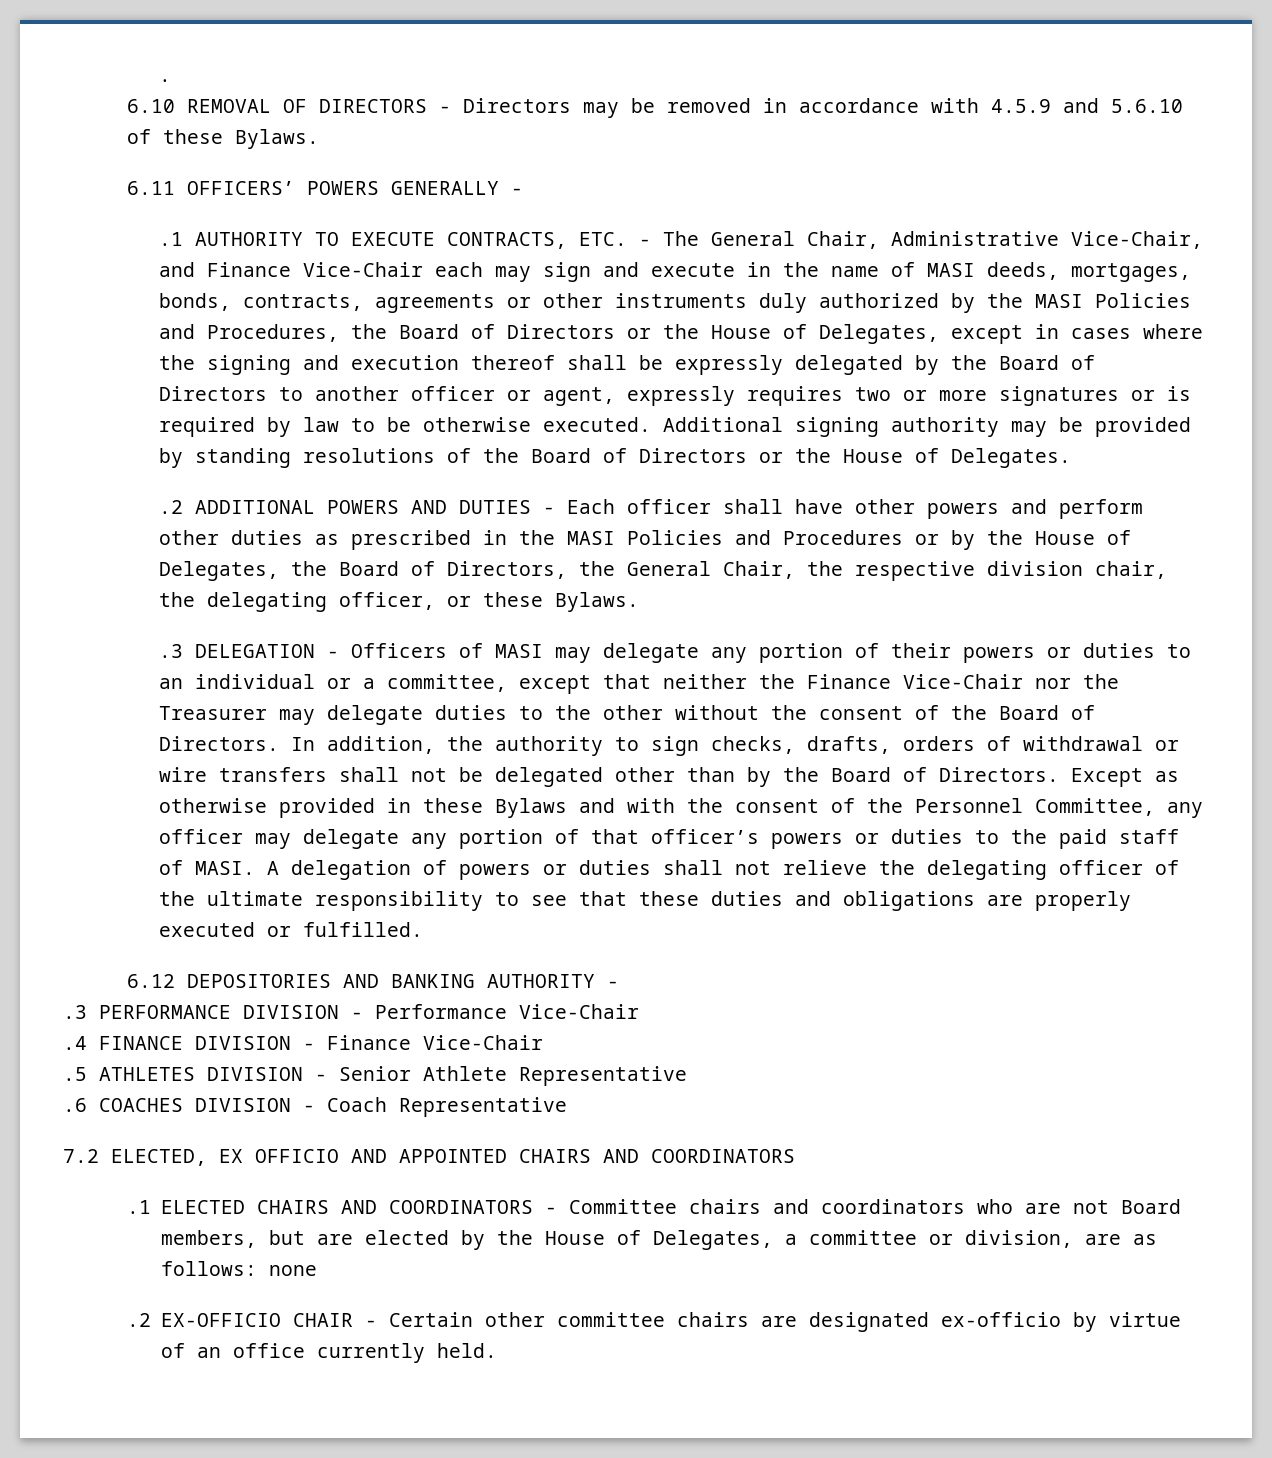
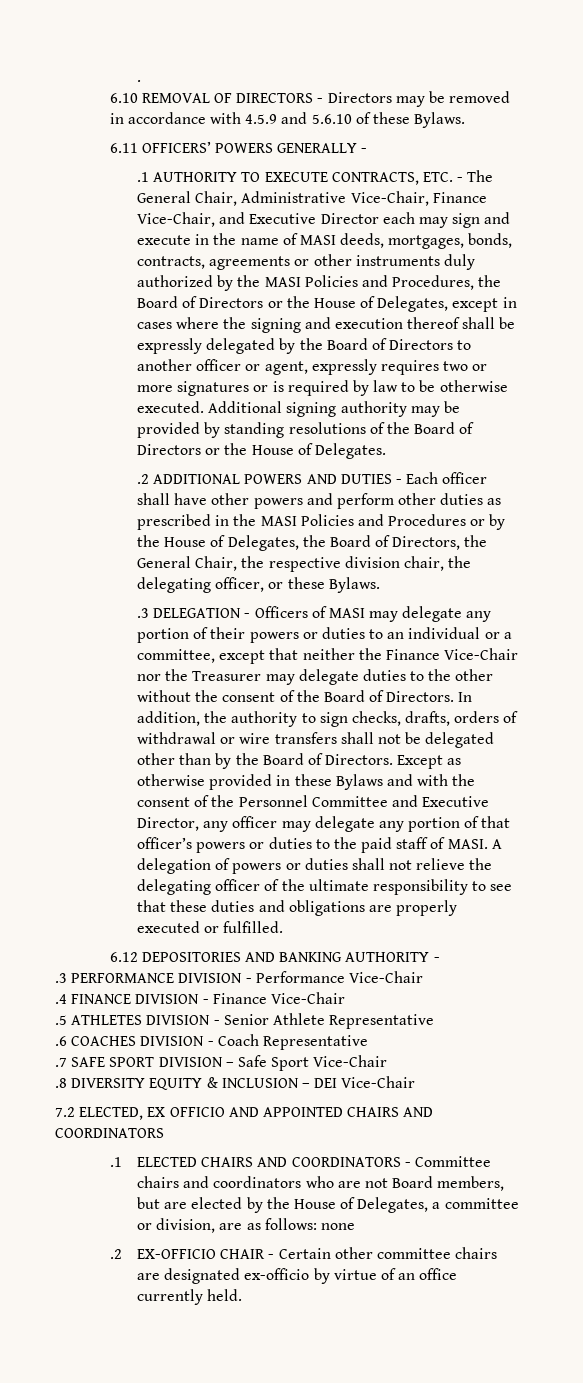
- .1 AUTHORITY TO EXECUTE CONTRACTS, ETC. - The General Chair, Administrative Vice-Chair, and Finance Vice-Chair each may sign and execute in the name of MASI deeds, mortgages, bonds, contracts, agreements or other instruments duly authorized by the MASI Policies and Procedures, the Board of Directors or the House of Delegates, except in cases where the signing and execution thereof shall be expressly delegated by the Board of Directors to another officer or agent, expressly requires two or more signatures or is required by law to be otherwise executed.
+ .1 AUTHORITY TO EXECUTE CONTRACTS, ETC. - The General Chair, Administrative Vice-Chair, Finance Vice-Chair, and Executive Director each may sign and execute in the name of MASI deeds, mortgages, bonds, contracts, agreements or other instruments duly authorized by the MASI Policies and Procedures, the Board of Directors or the House of Delegates, except in cases where the signing and execution thereof shall be expressly delegated by the Board of Directors to another officer or agent, expressly requires two or more signatures or is required by law to be otherwise executed.
- Except as otherwise provided in these Bylaws and with the consent of the Personnel Committee, any officer may delegate any portion of that officer’s powers or duties to the paid staff of MASI.
+ Except as otherwise provided in these Bylaws and with the consent of the Personnel Committee and Executive Director, any officer may delegate any portion of that officer’s powers or duties to the paid staff of MASI.
+ .7 SAFE SPORT DIVISION – Safe Sport Vice-Chair
+ .8 DIVERSITY EQUITY & INCLUSION – DEI Vice-Chair

